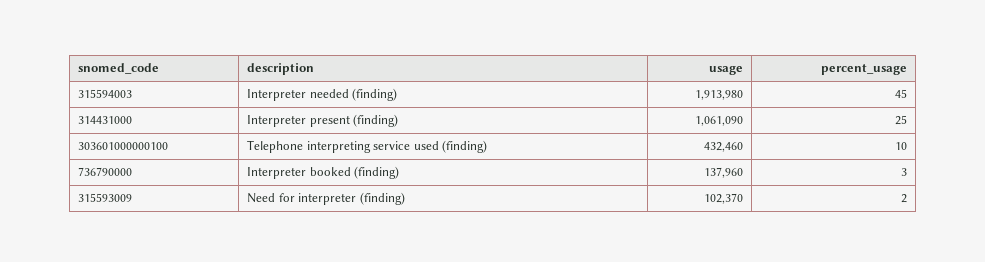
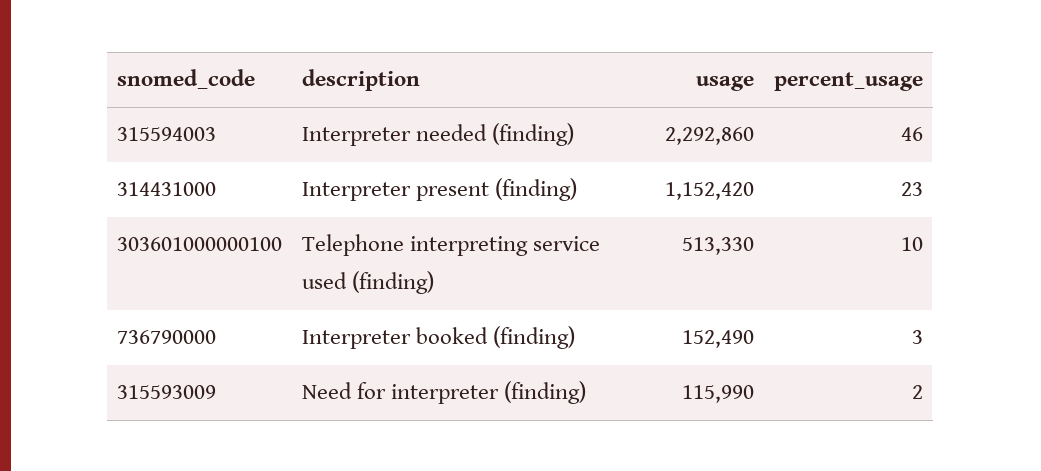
- 315594003 | Interpreter needed (finding) | 1,913,980 | 45
+ 315594003 | Interpreter needed (finding) | 2,292,860 | 46
- 314431000 | Interpreter present (finding) | 1,061,090 | 25
+ 314431000 | Interpreter present (finding) | 1,152,420 | 23
- 303601000000100 | Telephone interpreting service used (finding) | 432,460 | 10
+ 303601000000100 | Telephone interpreting service used (finding) | 513,330 | 10
- 736790000 | Interpreter booked (finding) | 137,960 | 3
+ 736790000 | Interpreter booked (finding) | 152,490 | 3
- 315593009 | Need for interpreter (finding) | 102,370 | 2
+ 315593009 | Need for interpreter (finding) | 115,990 | 2

